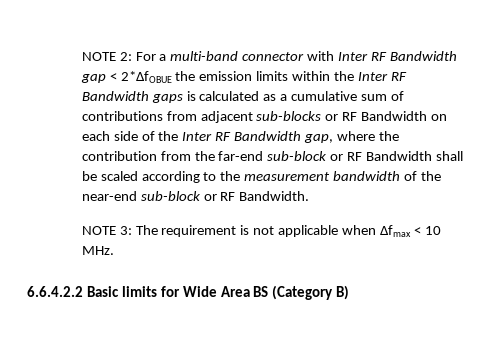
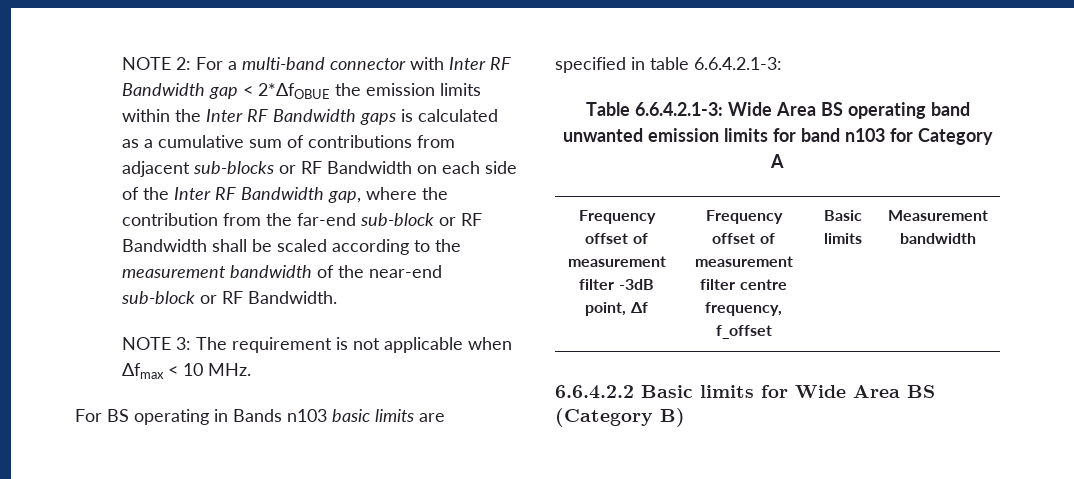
+ For BS operating in Bands n103 basic limits are specified in table 6.6.4.2.1-3:
+ Table 6.6.4.2.1-3: Wide Area BS operating band unwanted emission limits for band n103 for Category A
+ Frequency offset of measurement filter -3dB point, Δf | Frequency offset of measurement filter centre frequency, f_offset | Basic limits | Measurement bandwidth

